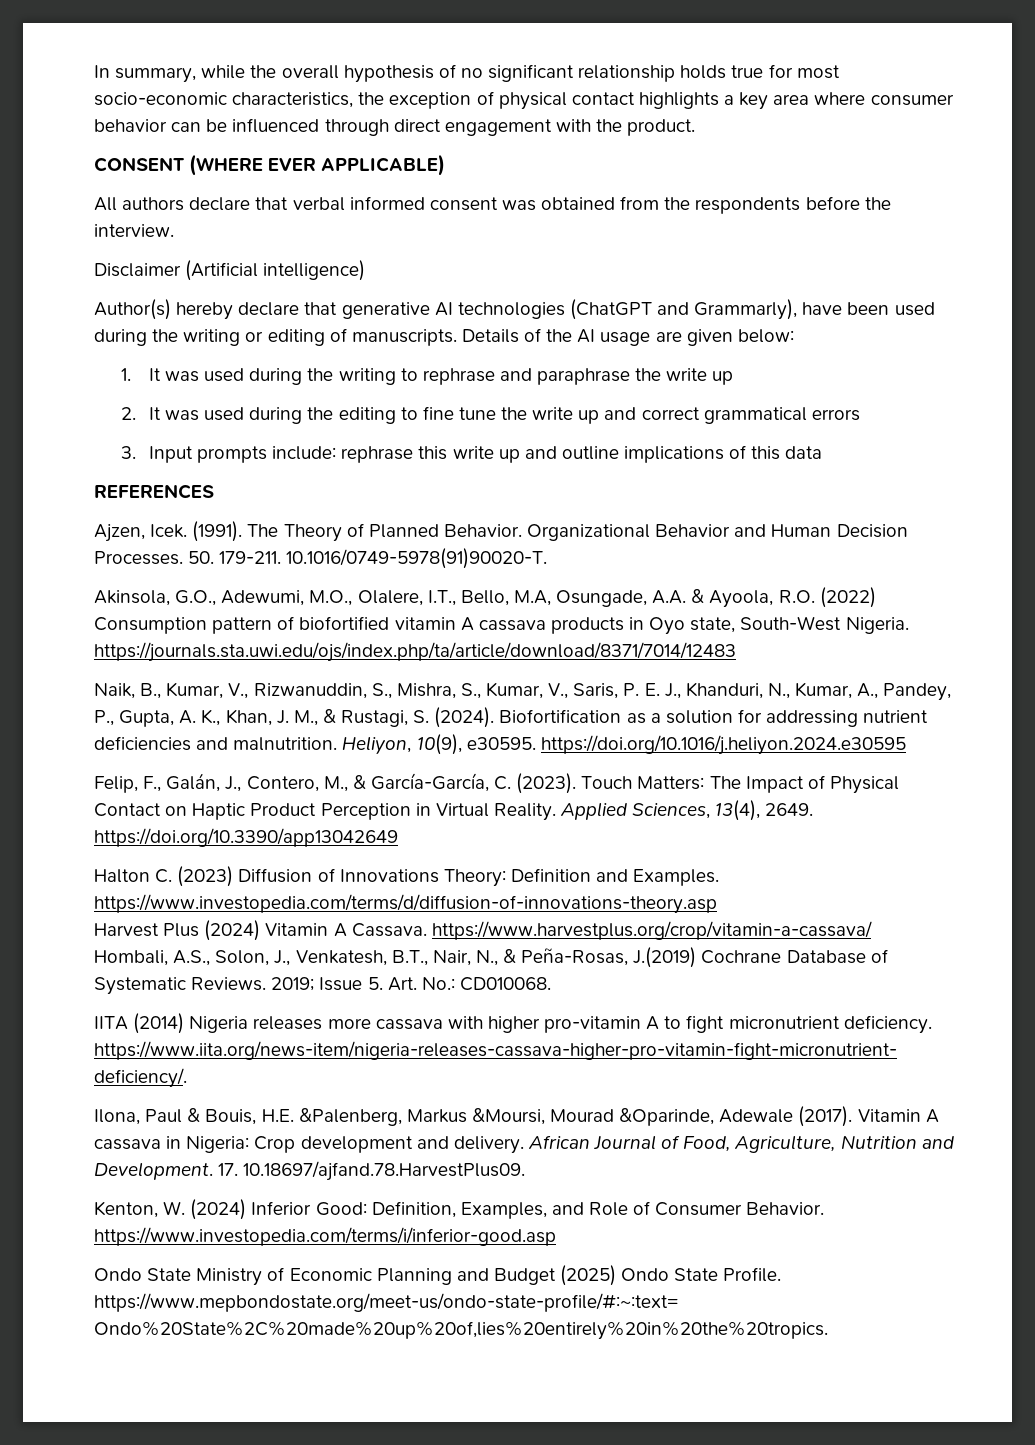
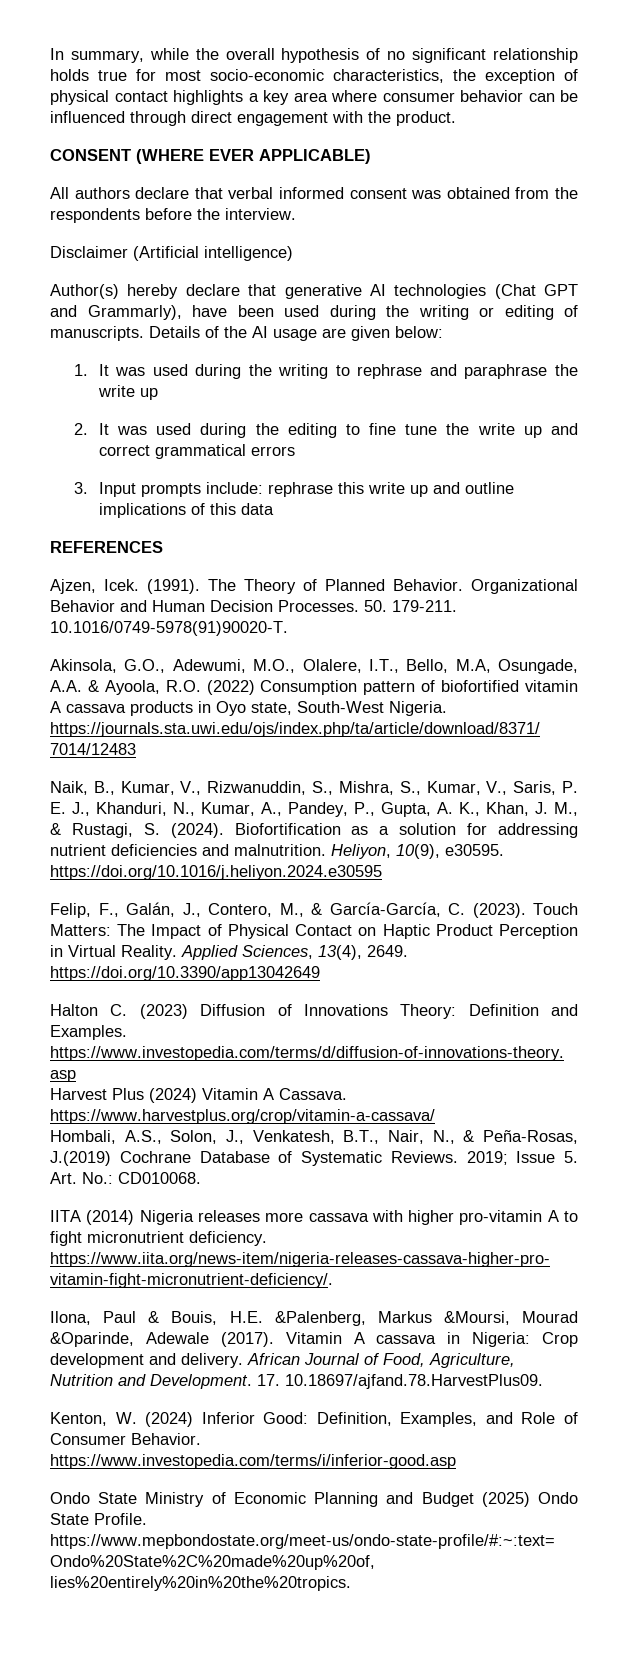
- Author(s) hereby declare that generative AI technologies (ChatGPT and Grammarly), have been used during the writing or editing of manuscripts.
+ Author(s) hereby declare that generative AI technologies (Chat GPT and Grammarly), have been used during the writing or editing of manuscripts.

